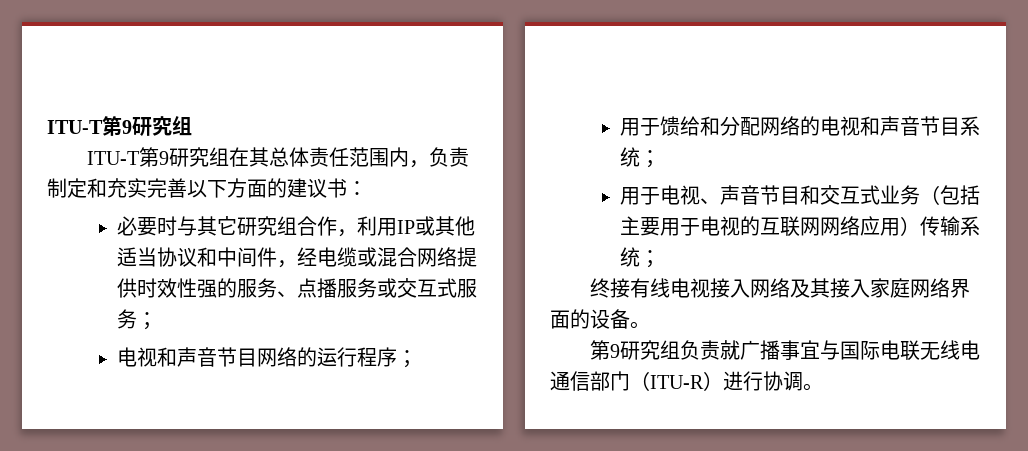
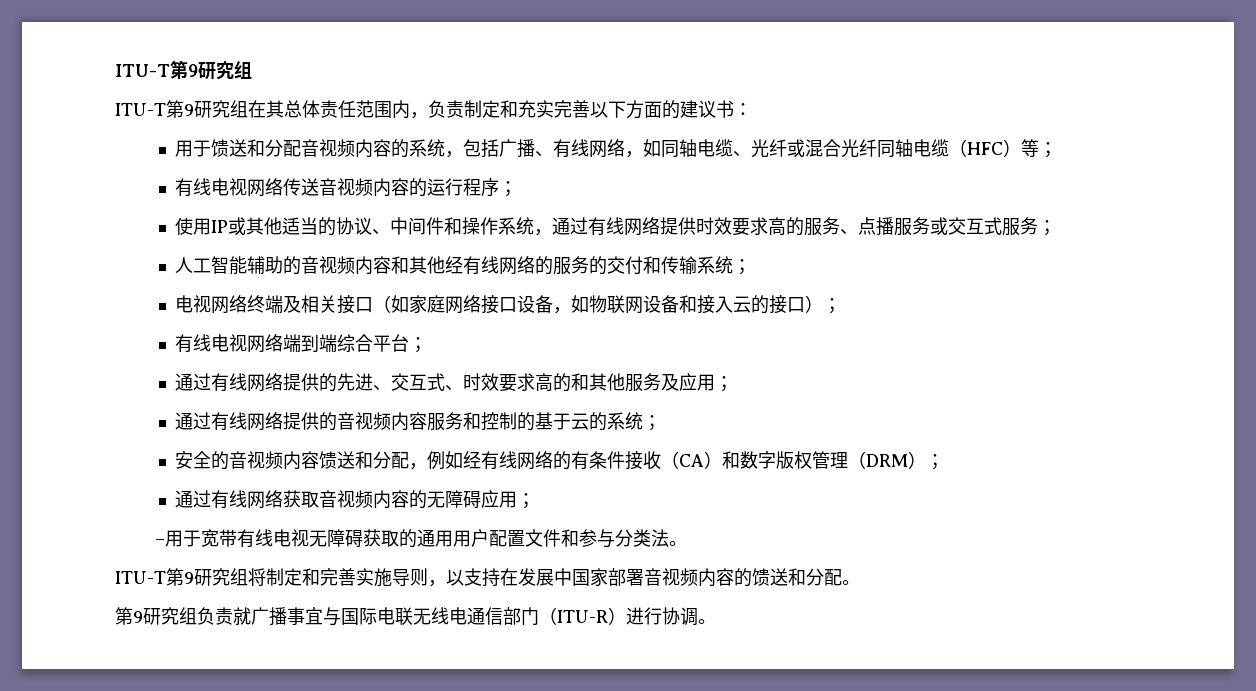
- 必要时与其它研究组合作，利用IP或其他适当协议和中间件，经电缆或混合网络提供时效性强的服务、点播服务或交互式服务；
+ 用于馈送和分配音视频内容的系统，包括广播、有线网络，如同轴电缆、光纤或混合光纤同轴电缆（HFC）等；
+ 有线电视网络传送音视频内容的运行程序；
+ 使用IP或其他适当的协议、中间件和操作系统，通过有线网络提供时效要求高的服务、点播服务或交互式服务；
- 电视和声音节目网络的运行程序；
- 用于馈给和分配网络的电视和声音节目系统；
- 用于电视、声音节目和交互式业务（包括主要用于电视的互联网网络应用）传输系统；
- 终接有线电视接入网络及其接入家庭网络界面的设备。
+ 人工智能辅助的音视频内容和其他经有线网络的服务的交付和传输系统；
+ 电视网络终端及相关接口（如家庭网络接口设备，如物联网设备和接入云的接口）；
+ 有线电视网络端到端综合平台；
+ 通过有线网络提供的先进、交互式、时效要求高的和其他服务及应用；
+ 通过有线网络提供的音视频内容服务和控制的基于云的系统；
+ 安全的音视频内容馈送和分配，例如经有线网络的有条件接收（CA）和数字版权管理（DRM）；
+ 通过有线网络获取音视频内容的无障碍应用；
+ –用于宽带有线电视无障碍获取的通用用户配置文件和参与分类法。
+ ITU-T第9研究组将制定和完善实施导则，以支持在发展中国家部署音视频内容的馈送和分配。

